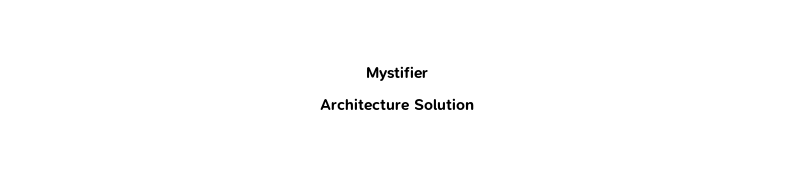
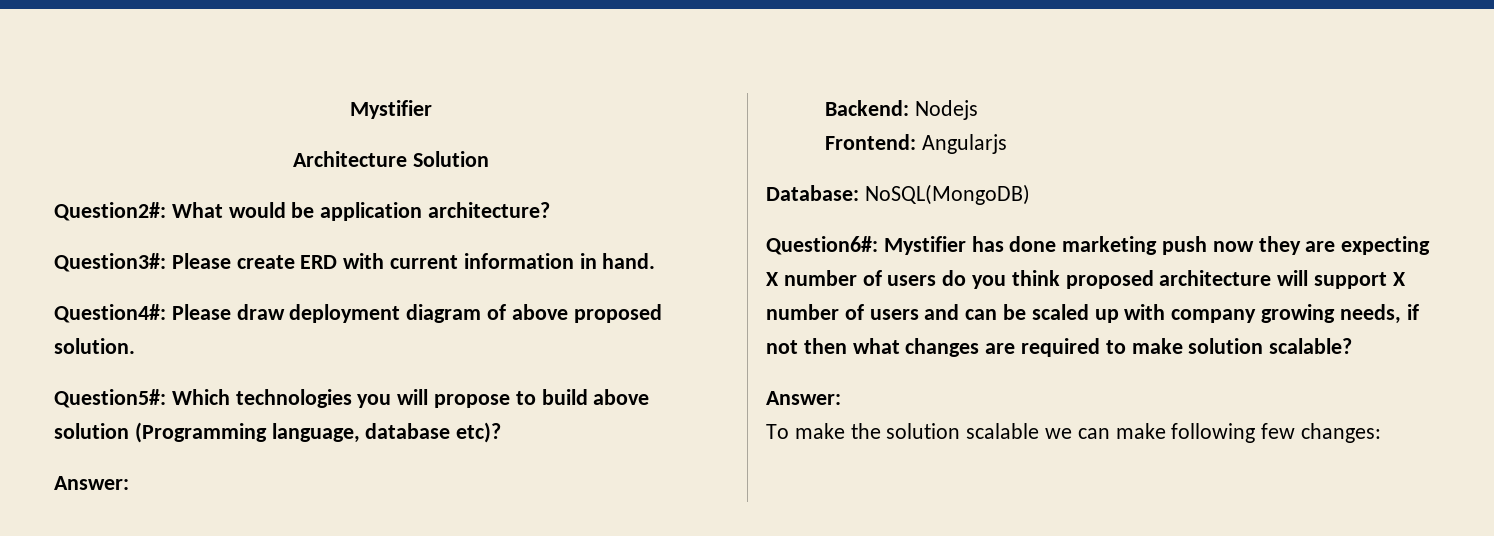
+ Question2#: What would be application architecture?
+ Question3#: Please create ERD with current information in hand.
+ Question4#: Please draw deployment diagram of above proposed solution.
+ Question5#: Which technologies you will propose to build above solution (Programming language, database etc)?
+ Answer:
+ Backend: Nodejs
+ Frontend: Angularjs
+ Database: NoSQL(MongoDB)
+ Question6#: Mystifier has done marketing push now they are expecting X number of users do you think proposed architecture will support X number of users and can be scaled up with company growing needs, if not then what changes are required to make solution scalable?
+ Answer:
+ To make the solution scalable we can make following few changes:

